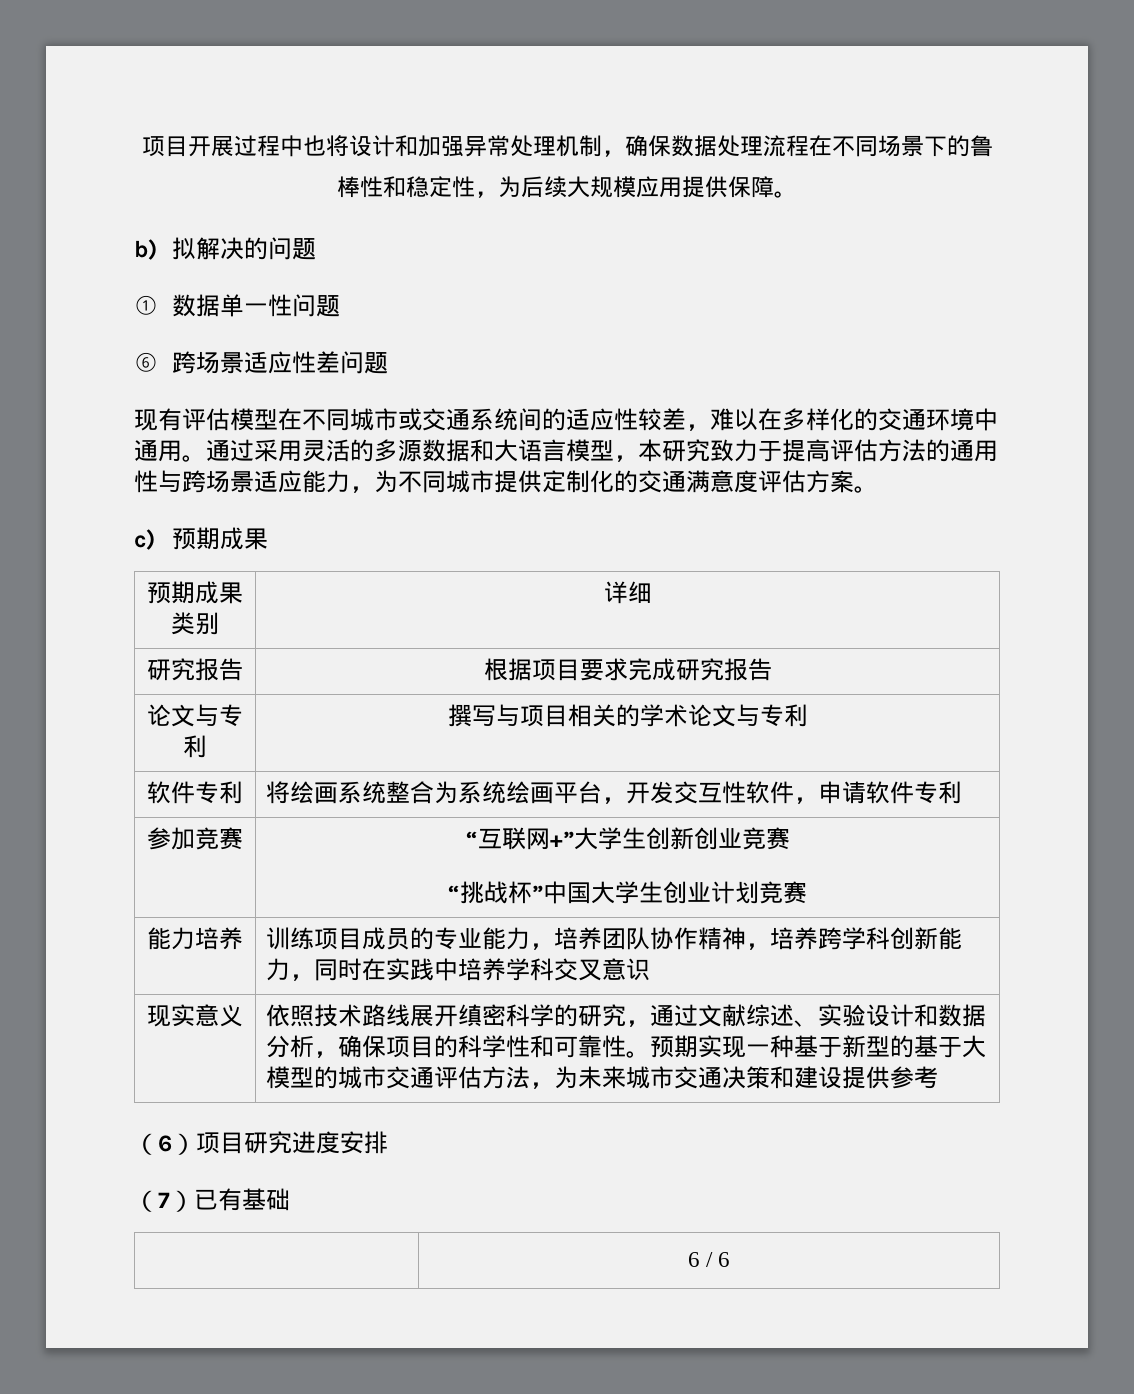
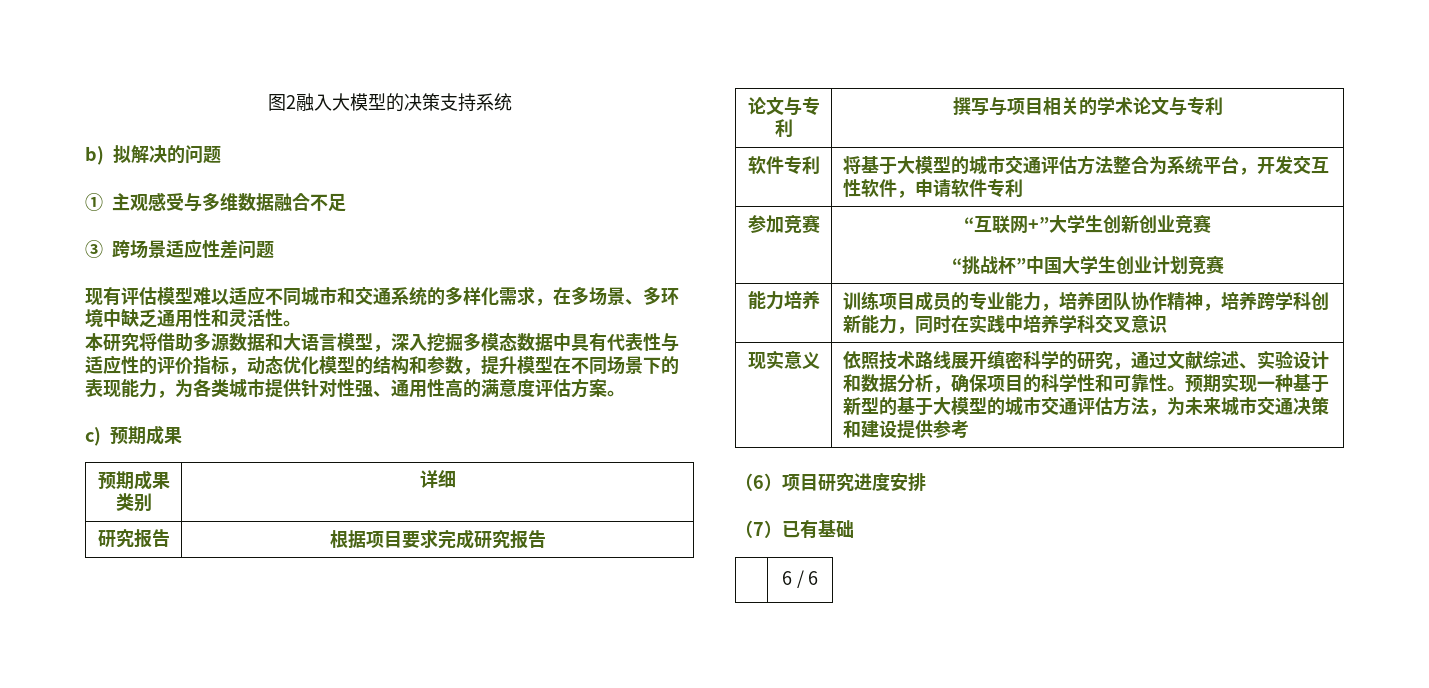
- 项目开展过程中也将设计和加强异常处理机制，确保数据处理流程在不同场景下的鲁棒性和稳定性，为后续大规模应用提供保障。
+ 图2融入大模型的决策支持系统
- ①数据单一性问题
- ⑥跨场景适应性差问题
+ ①主观感受与多维数据融合不足
+ ③跨场景适应性差问题
- 现有评估模型在不同城市或交通系统间的适应性较差，难以在多样化的交通环境中通用。通过采用灵活的多源数据和大语言模型，本研究致力于提高评估方法的通用性与跨场景适应能力，为不同城市提供定制化的交通满意度评估方案。
+ 现有评估模型难以适应不同城市和交通系统的多样化需求，在多场景、多环境中缺乏通用性和灵活性。
+ 本研究将借助多源数据和大语言模型，深入挖掘多模态数据中具有代表性与适应性的评价指标，动态优化模型的结构和参数，提升模型在不同场景下的表现能力，为各类城市提供针对性强、通用性高的满意度评估方案。
- 软件专利 | 将绘画系统整合为系统绘画平台，开发交互性软件，申请软件专利
+ 软件专利 | 将基于大模型的城市交通评估方法整合为系统平台，开发交互性软件，申请软件专利

